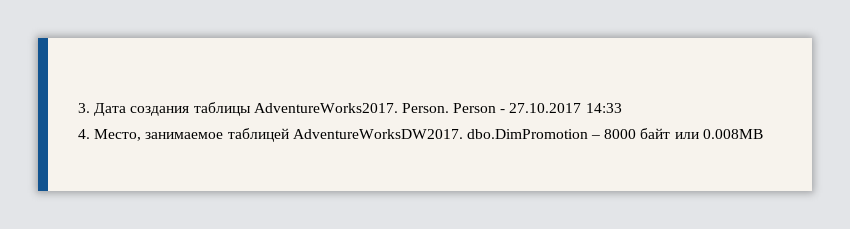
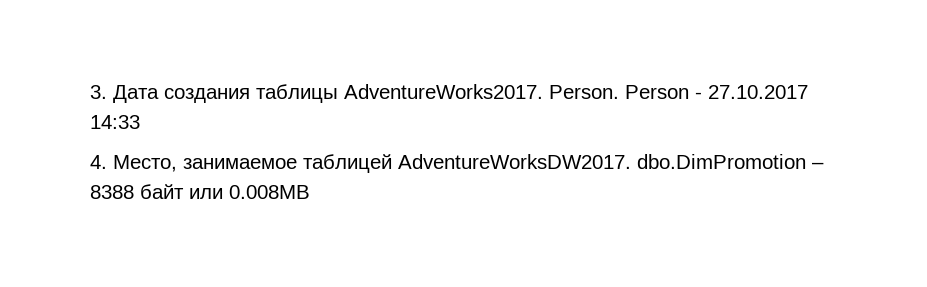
- 4. Место, занимаемое таблицей AdventureWorksDW2017. dbo.DimPromotion – 8000 байт или 0.008MB
+ 4. Место, занимаемое таблицей AdventureWorksDW2017. dbo.DimPromotion – 8388 байт или 0.008MB

